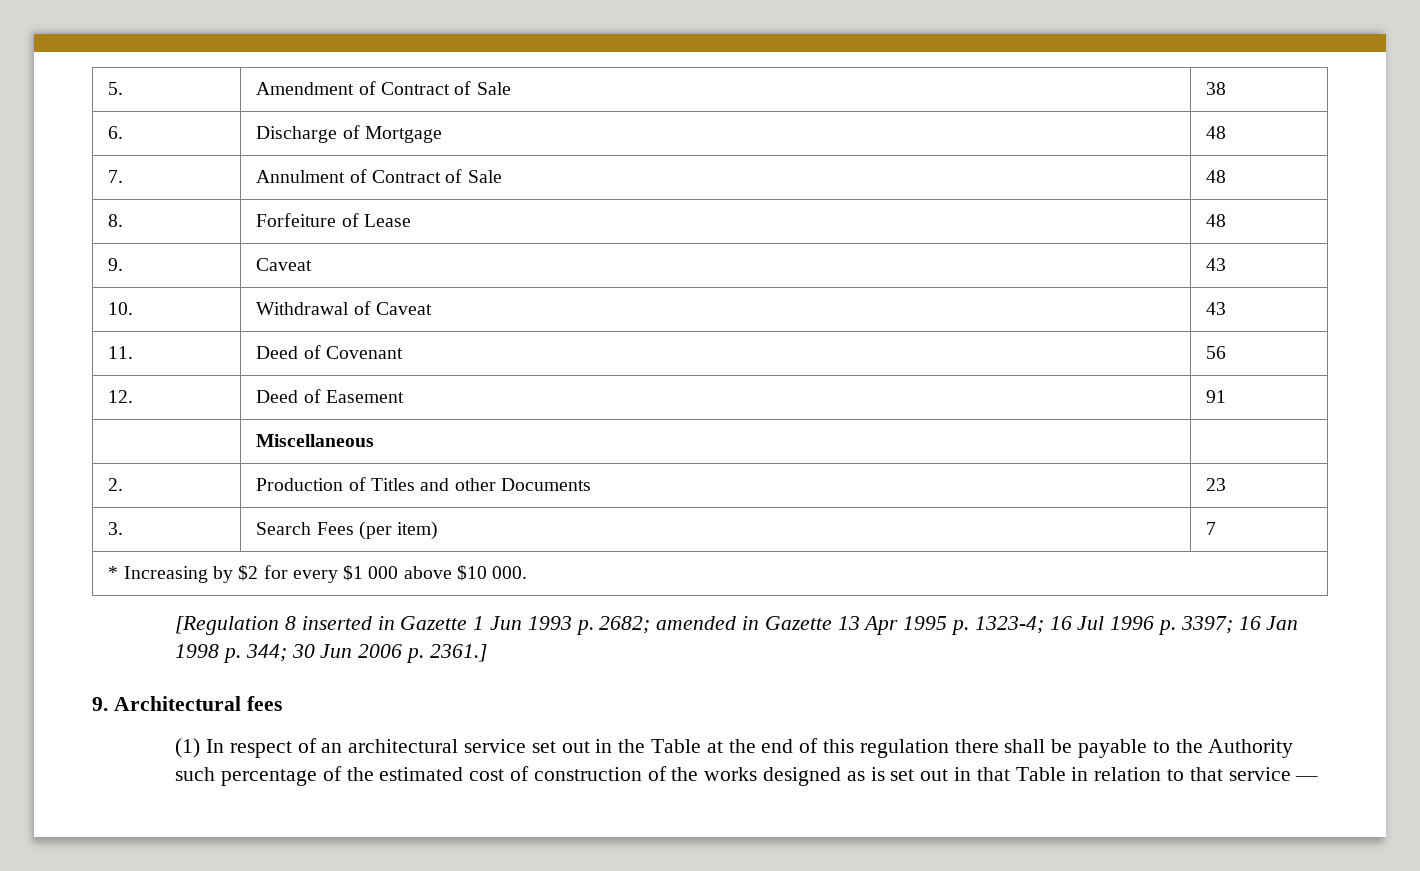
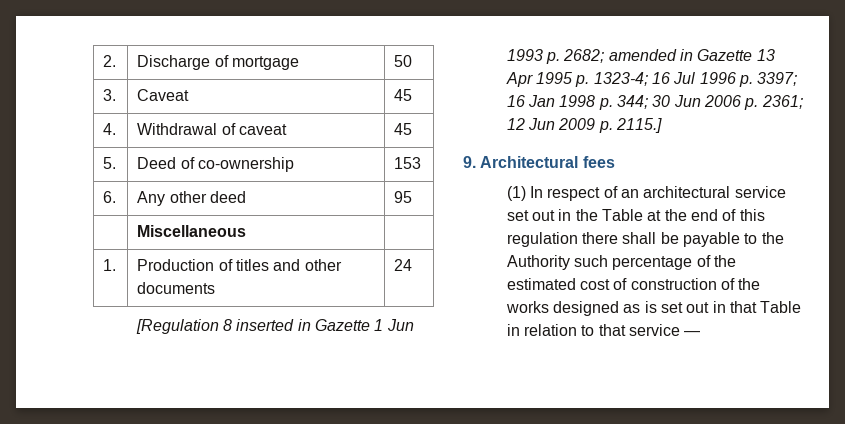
- 5. | Amendment of Contract of Sale | 38
- 6. | Discharge of Mortgage | 48
- 7. | Annulment of Contract of Sale | 48
- 8. | Forfeiture of Lease | 48
- 9. | Caveat | 43
- 10. | Withdrawal of Caveat | 43
- 11. | Deed of Covenant | 56
- 12. | Deed of Easement | 91
+ 2. | Discharge of mortgage | 50
+ 3. | Caveat | 45
+ 4. | Withdrawal of caveat | 45
+ 5. | Deed of co-ownership | 153
+ 6. | Any other deed | 95
- 2. | Production of Titles and other Documents | 23
- 3. | Search Fees (per item) | 7
- * Increasing by $2 for every $1 000 above $10 000.
+ 1. | Production of titles and other documents | 24
- [Regulation 8 inserted in Gazette 1 Jun 1993 p. 2682; amended in Gazette 13 Apr 1995 p. 1323-4; 16 Jul 1996 p. 3397; 16 Jan 1998 p. 344; 30 Jun 2006 p. 2361.]
+ [Regulation 8 inserted in Gazette 1 Jun 1993 p. 2682; amended in Gazette 13 Apr 1995 p. 1323-4; 16 Jul 1996 p. 3397; 16 Jan 1998 p. 344; 30 Jun 2006 p. 2361; 12 Jun 2009 p. 2115.]

